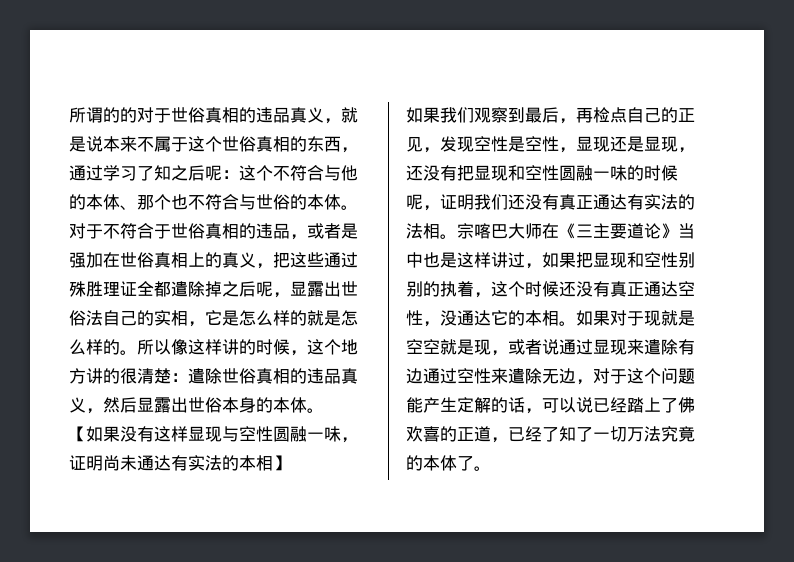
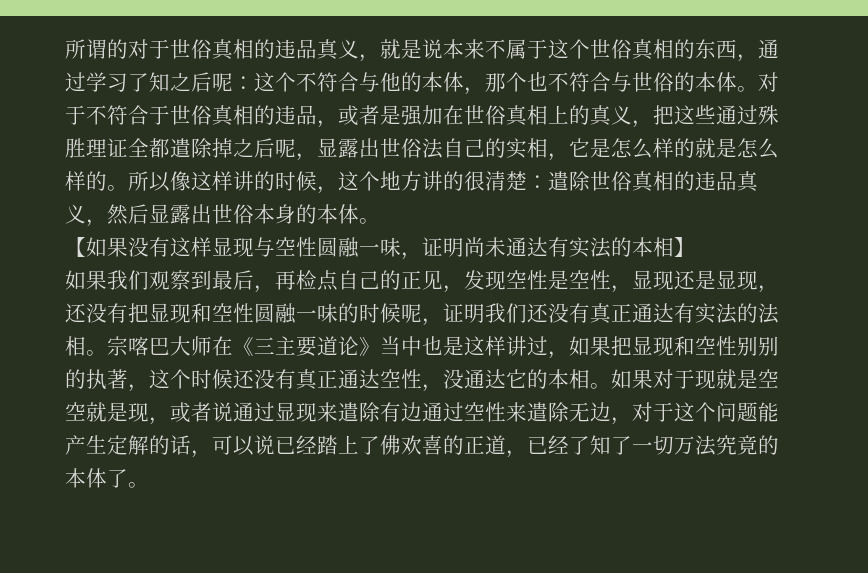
- 所谓的的对于世俗真相的违品真义，就是说本来不属于这个世俗真相的东西，通过学习了知之后呢：这个不符合与他的本体、那个也不符合与世俗的本体。
+ 所谓的对于世俗真相的违品真义，就是说本来不属于这个世俗真相的东西，通过学习了知之后呢：这个不符合与他的本体，那个也不符合与世俗的本体。
- 宗喀巴大师在《三主要道论》当中也是这样讲过，如果把显现和空性别别的执着，这个时候还没有真正通达空性，没通达它的本相。
+ 宗喀巴大师在《三主要道论》当中也是这样讲过，如果把显现和空性别别的执著，这个时候还没有真正通达空性，没通达它的本相。

